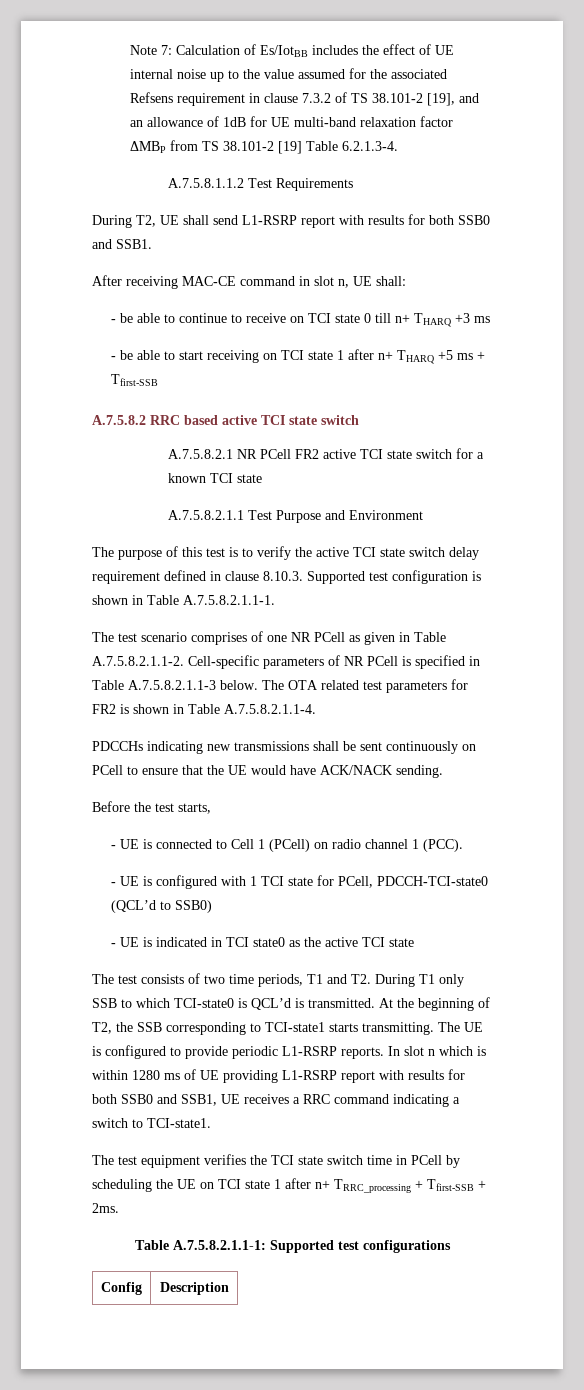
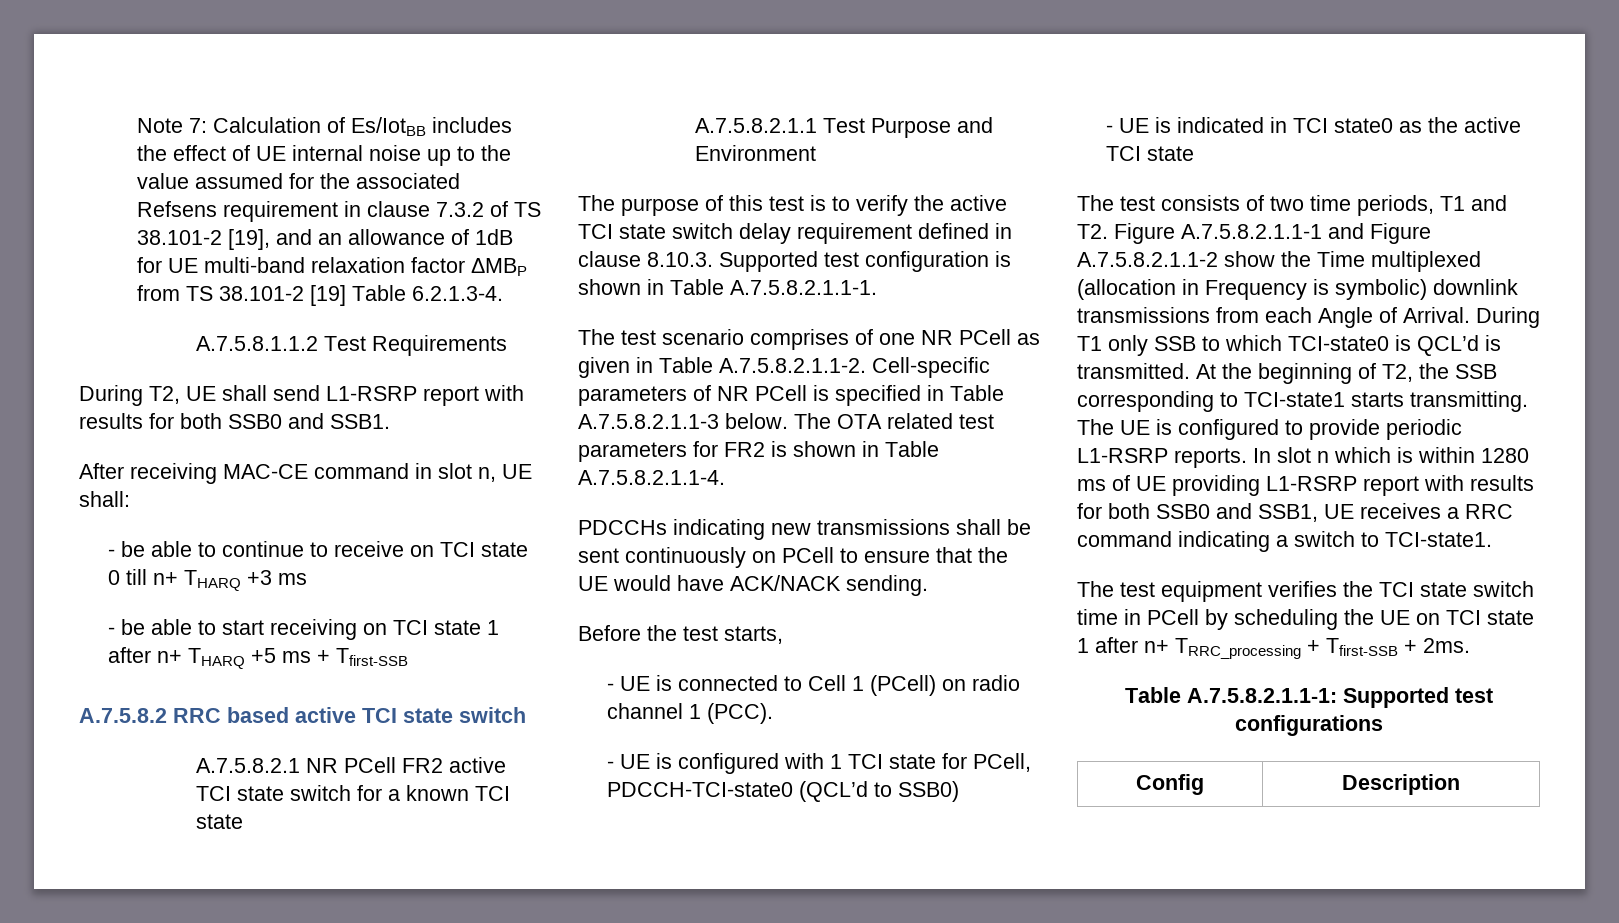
- The test consists of two time periods, T1 and T2. During T1 only SSB to which TCI-state0 is QCL’d is transmitted.
+ The test consists of two time periods, T1 and T2. Figure A.7.5.8.2.1.1-1 and Figure A.7.5.8.2.1.1-2 show the Time multiplexed (allocation in Frequency is symbolic) downlink transmissions from each Angle of Arrival. During T1 only SSB to which TCI-state0 is QCL’d is transmitted.

